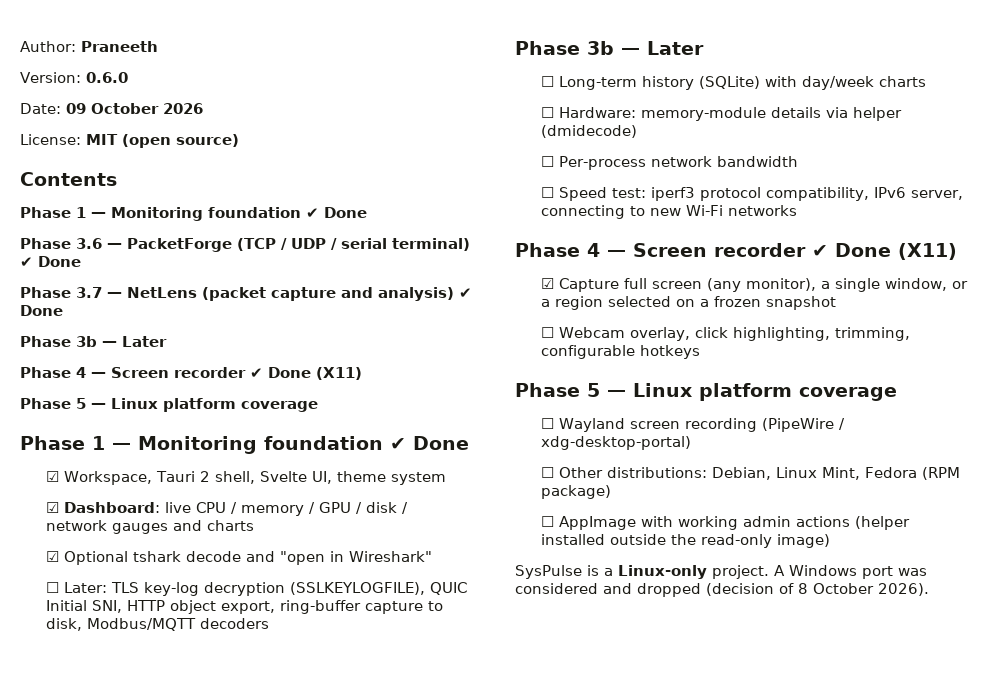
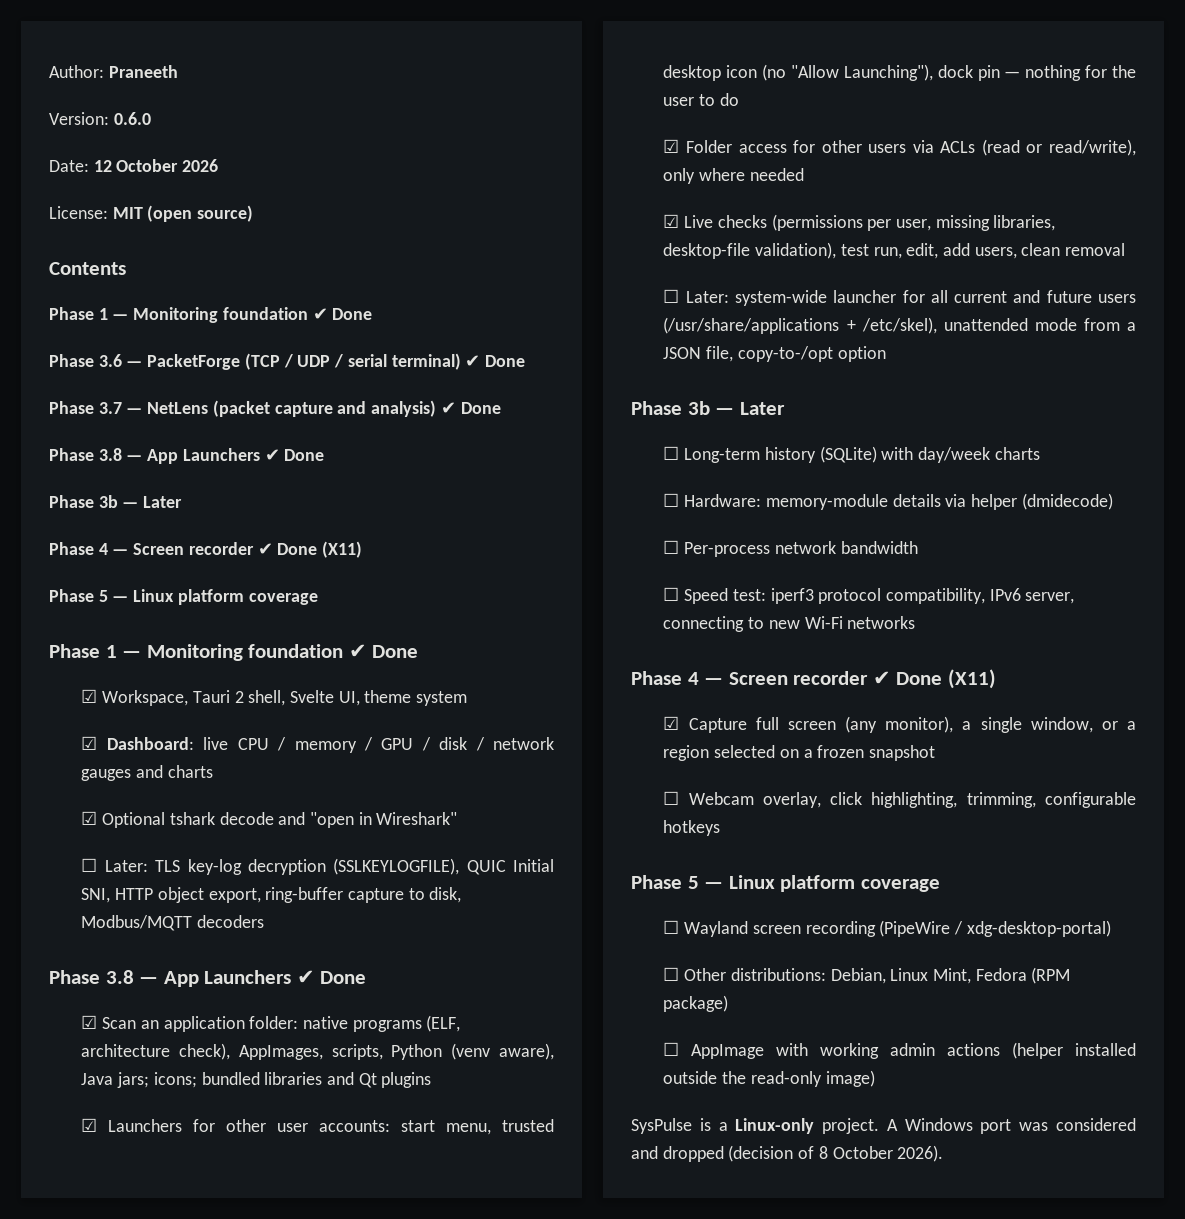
- Date: 09 October 2026
+ Date: 12 October 2026
  Phase 3.7 — NetLens (packet capture and analysis) ✔ Done
+ Phase 3.8 — App Launchers ✔ Done
  ☐ Later: TLS key-log decryption (SSLKEYLOGFILE), QUIC Initial SNI, HTTP object export, ring-buffer capture to disk, Modbus/MQTT decoders
+ Phase 3.8 — App Launchers ✔ Done
+ ☑ Scan an application folder: native programs (ELF, architecture check), AppImages, scripts, Python (venv aware), Java jars; icons; bundled libraries and Qt plugins
+ ☑ Launchers for other user accounts: start menu, trusted desktop icon (no "Allow Launching"), dock pin — nothing for the user to do
+ ☑ Folder access for other users via ACLs (read or read/write), only where needed
+ ☑ Live checks (permissions per user, missing libraries, desktop-file validation), test run, edit, add users, clean removal
+ ☐ Later: system-wide launcher for all current and future users (/usr/share/applications + /etc/skel), unattended mode from a JSON file, copy-to-/opt option

